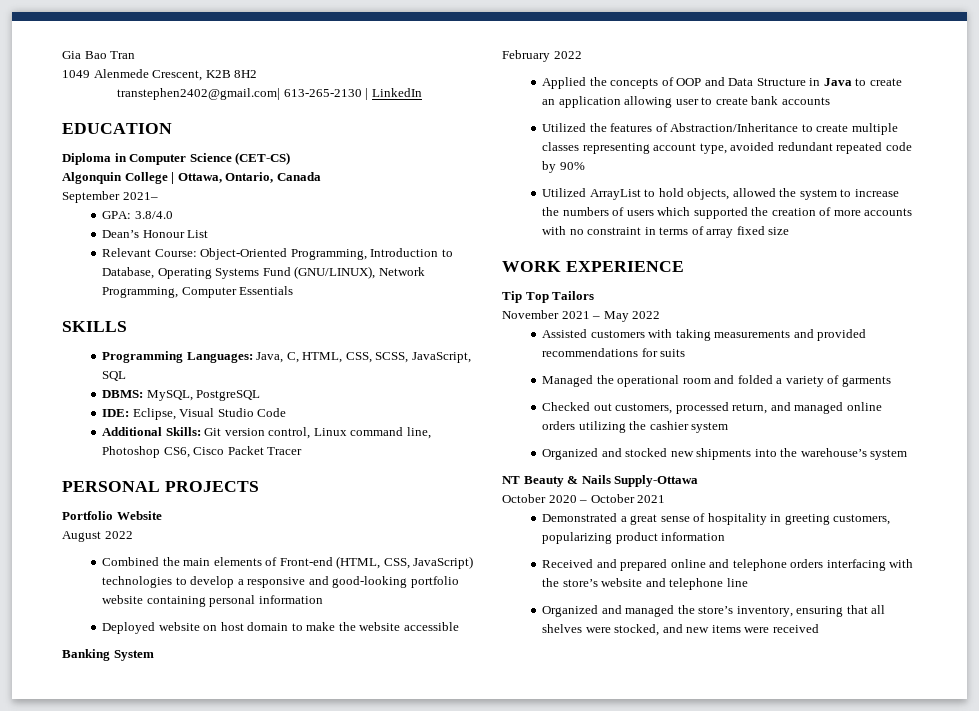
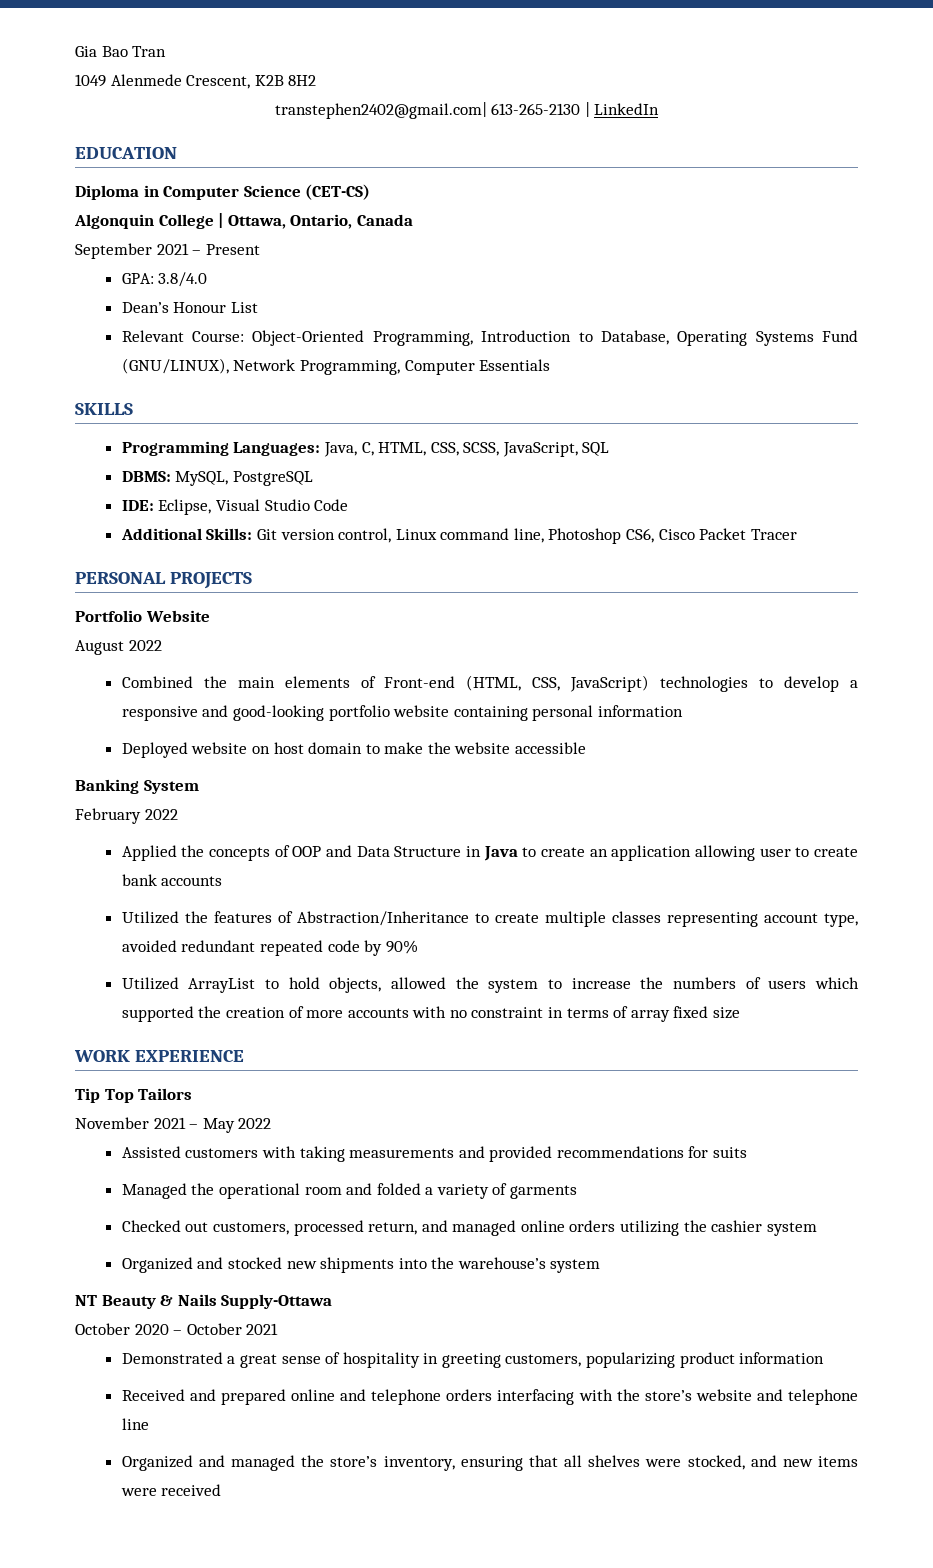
- September 2021–
+ September 2021 – Present

